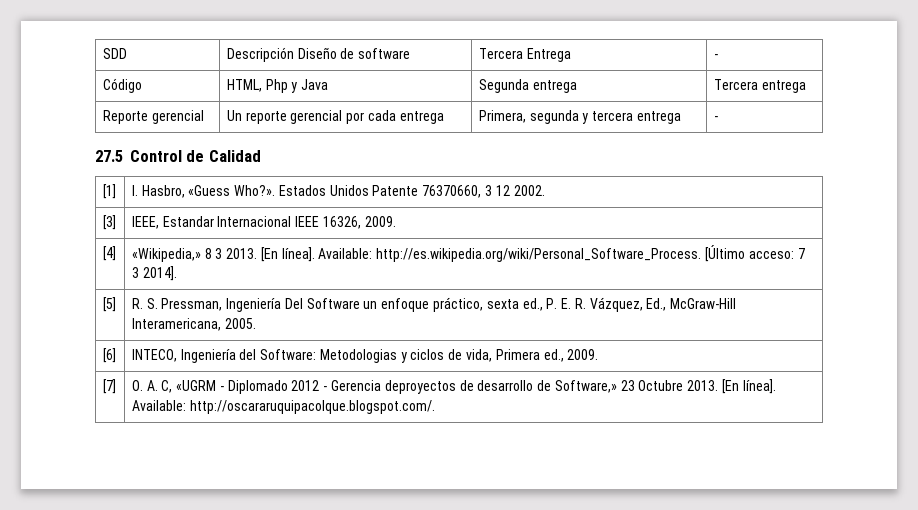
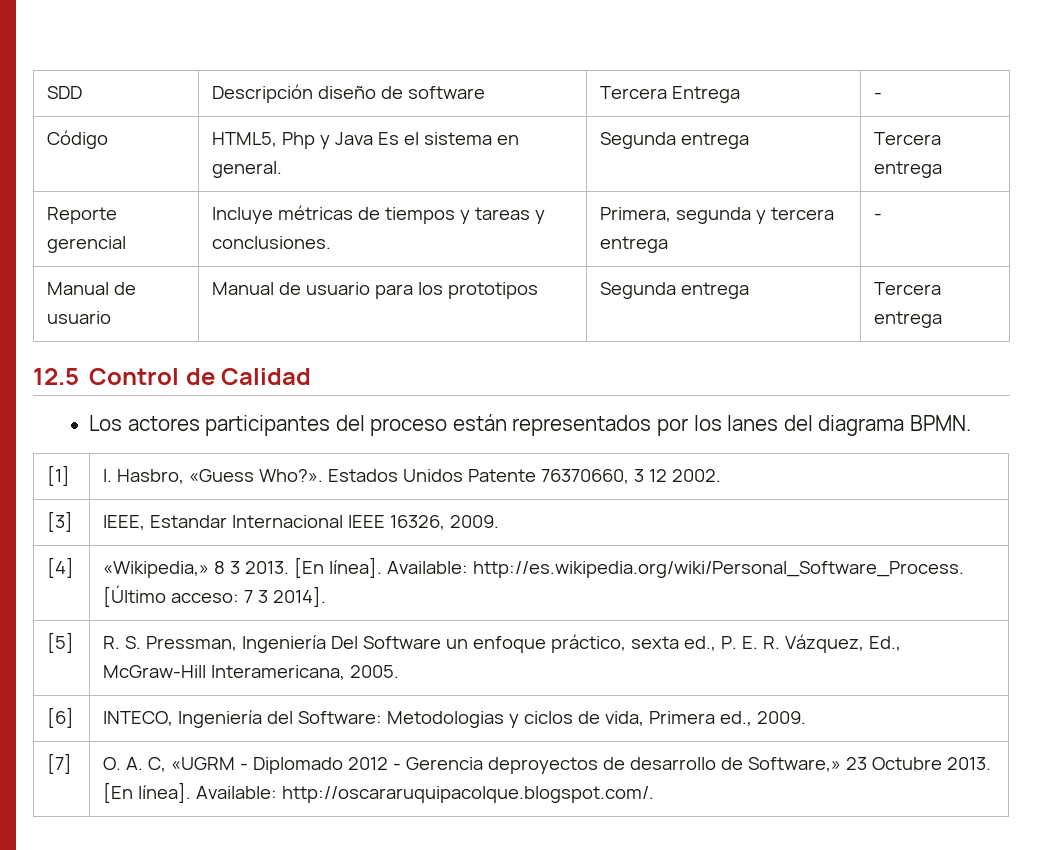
- SDD | Descripción Diseño de software | Tercera Entrega | -
+ SDD | Descripción diseño de software | Tercera Entrega | -
- Código | HTML, Php y Java | Segunda entrega | Tercera entrega
+ Código | HTML5, Php y Java Es el sistema en general. | Segunda entrega | Tercera entrega
- Reporte gerencial | Un reporte gerencial por cada entrega | Primera, segunda y tercera entrega | -
+ Reporte gerencial | Incluye métricas de tiempos y tareas y conclusiones. | Primera, segunda y tercera entrega | -
- 27.5 Control de Calidad
+ Manual de usuario | Manual de usuario para los prototipos | Segunda entrega | Tercera entrega
+ 12.5 Control de Calidad
+ Los actores participantes del proceso están representados por los lanes del diagrama BPMN.

